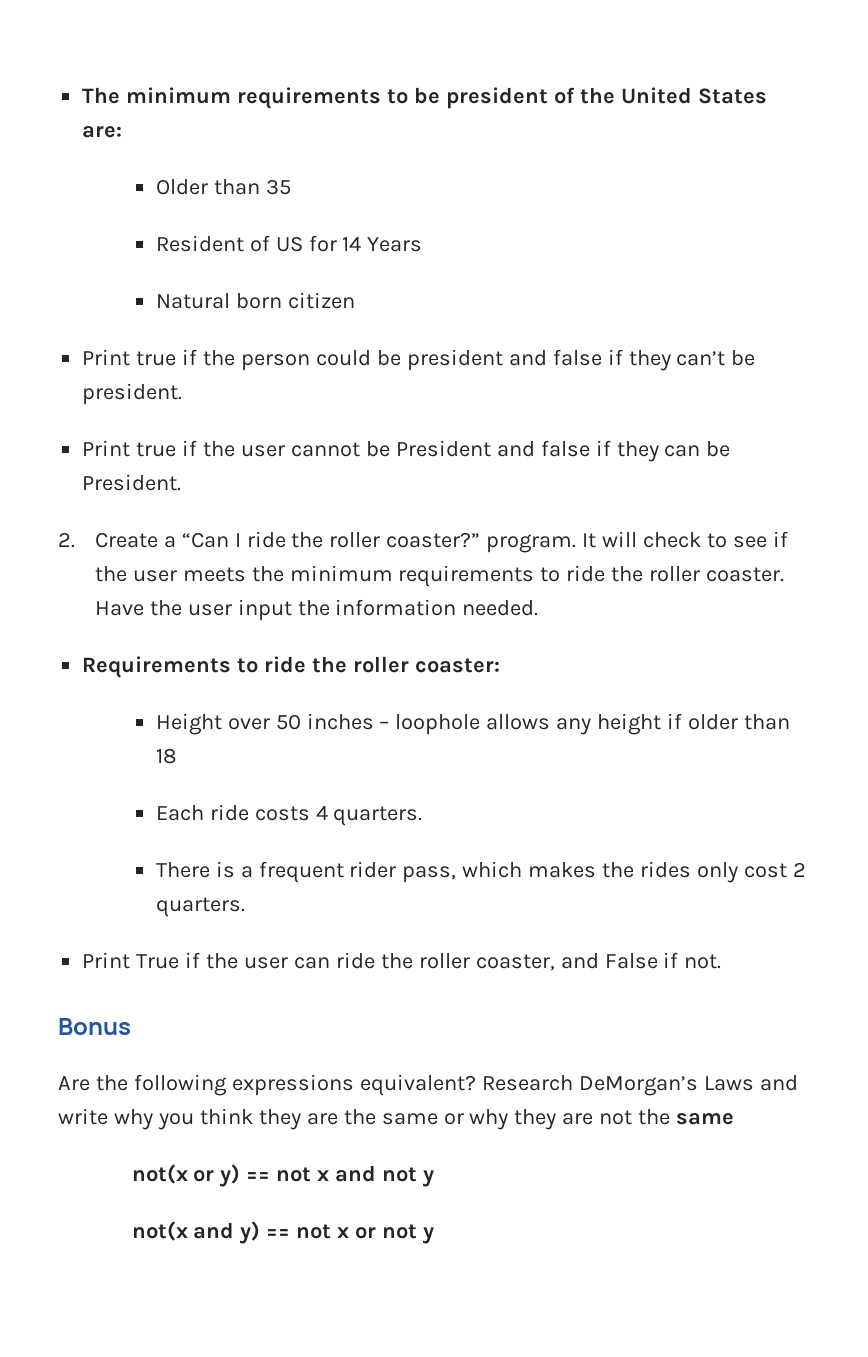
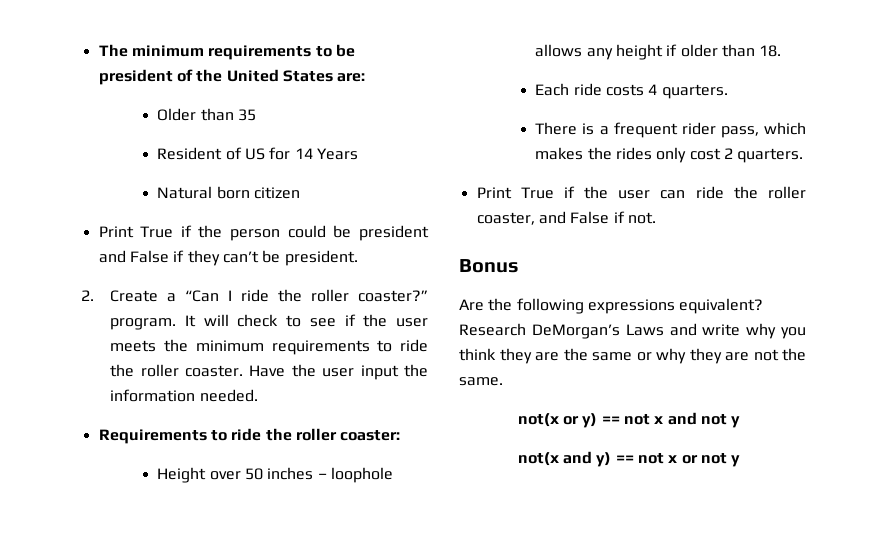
- Print true if the person could be president and false if they can’t be president.
+ Print True if the person could be president and False if they can’t be president.
- Print true if the user cannot be President and false if they can be President.
- Height over 50 inches – loophole allows any height if older than 18
+ Height over 50 inches – loophole allows any height if older than 18.
- Research DeMorgan’s Laws and write why you think they are the same or why they are not the same
+ Research DeMorgan’s Laws and write why you think they are the same or why they are not the same.

